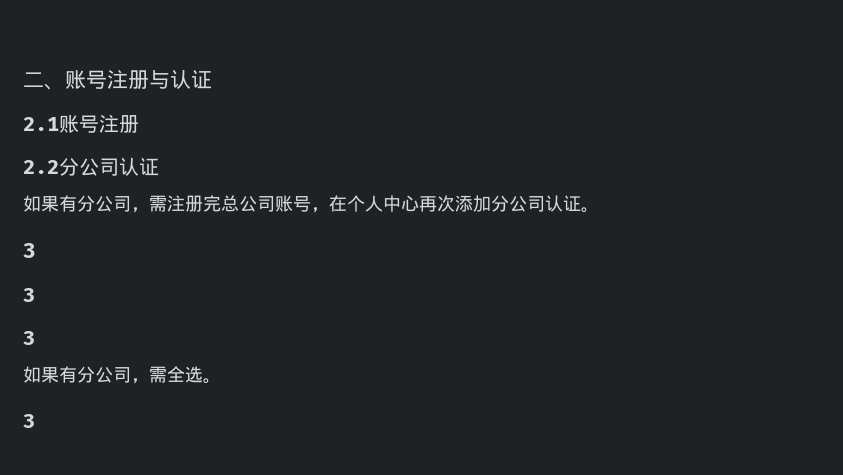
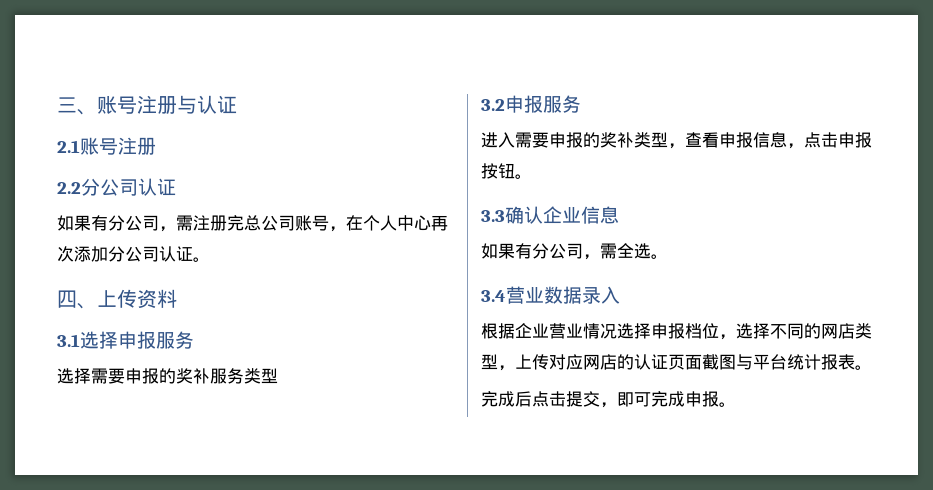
- 二、账号注册与认证
+ 三、账号注册与认证
  如果有分公司，需注册完总公司账号，在个人中心再次添加分公司认证。
- 3
- 3
- 3
+ 四、上传资料
+ 3.1选择申报服务
+ 选择需要申报的奖补服务类型
+ 3.2申报服务
+ 进入需要申报的奖补类型，查看申报信息，点击申报按钮。
+ 3.3确认企业信息
  如果有分公司，需全选。
- 3
+ 3.4营业数据录入
+ 根据企业营业情况选择申报档位，选择不同的网店类型，上传对应网店的认证页面截图与平台统计报表。
+ 完成后点击提交，即可完成申报。

